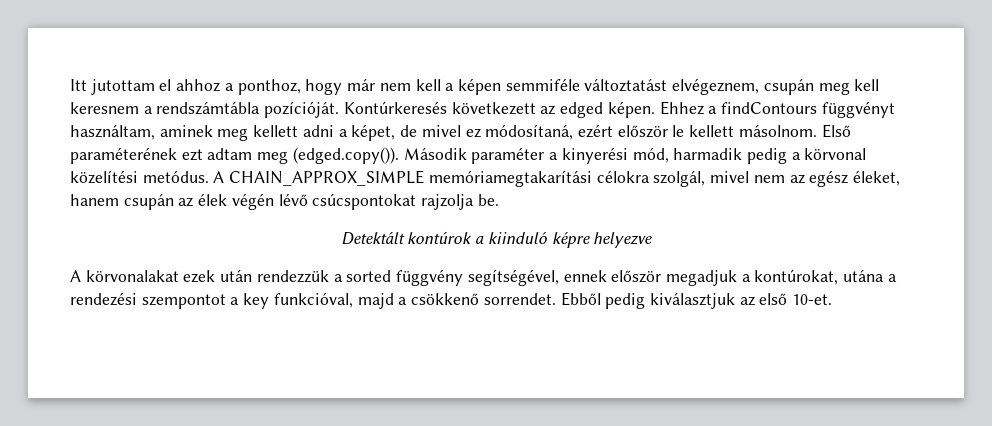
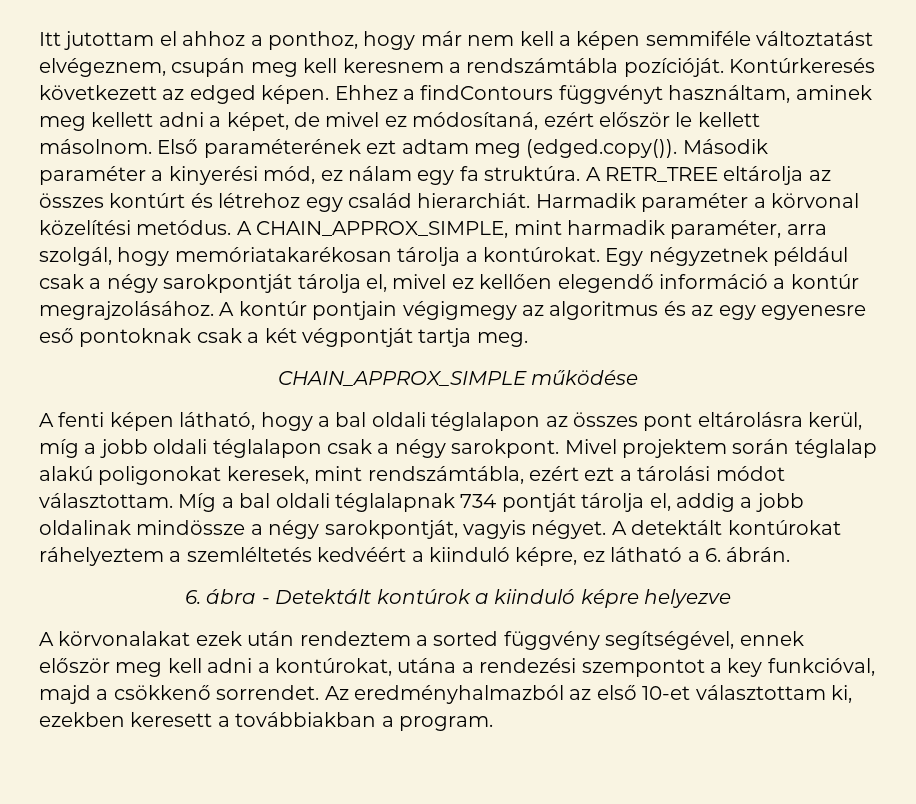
- Első paraméterének ezt adtam meg (edged.copy()). Második paraméter a kinyerési mód, harmadik pedig a körvonal közelítési metódus.
+ Első paraméterének ezt adtam meg (edged.copy()). Második paraméter a kinyerési mód, ez nálam egy fa struktúra. A RETR_TREE eltárolja az összes kontúrt és létrehoz egy család hierarchiát. Harmadik paraméter a körvonal közelítési metódus.
- A CHAIN_APPROX_SIMPLE memóriamegtakarítási célokra szolgál, mivel nem az egész éleket, hanem csupán az élek végén lévő csúcspontokat rajzolja be.
- Detektált kontúrok a kiinduló képre helyezve
+ A CHAIN_APPROX_SIMPLE, mint harmadik paraméter, arra szolgál, hogy memóriatakarékosan tárolja a kontúrokat. Egy négyzetnek például csak a négy sarokpontját tárolja el, mivel ez kellően elegendő információ a kontúr megrajzolásához. A kontúr pontjain végigmegy az algoritmus és az egy egyenesre eső pontoknak csak a két végpontját tartja meg.
+ CHAIN_APPROX_SIMPLE működése
+ A fenti képen látható, hogy a bal oldali téglalapon az összes pont eltárolásra kerül, míg a jobb oldali téglalapon csak a négy sarokpont. Mivel projektem során téglalap alakú poligonokat keresek, mint rendszámtábla, ezért ezt a tárolási módot választottam. Míg a bal oldali téglalapnak 734 pontját tárolja el, addig a jobb oldalinak mindössze a négy sarokpontját, vagyis négyet. A detektált kontúrokat ráhelyeztem a szemléltetés kedvéért a kiinduló képre, ez látható a 6. ábrán.
+ 6. ábra - Detektált kontúrok a kiinduló képre helyezve
- A körvonalakat ezek után rendezzük a sorted függvény segítségével, ennek először megadjuk a kontúrokat, utána a rendezési szempontot a key funkcióval, majd a csökkenő sorrendet.
+ A körvonalakat ezek után rendeztem a sorted függvény segítségével, ennek először meg kell adni a kontúrokat, utána a rendezési szempontot a key funkcióval, majd a csökkenő sorrendet.
- Ebből pedig kiválasztjuk az első 10-et.
+ Az eredményhalmazból az első 10-et választottam ki, ezekben keresett a továbbiakban a program.

